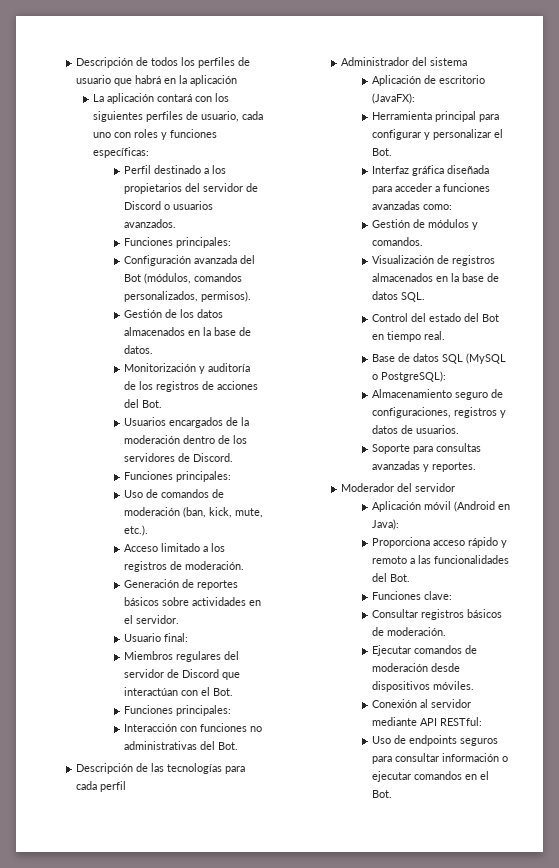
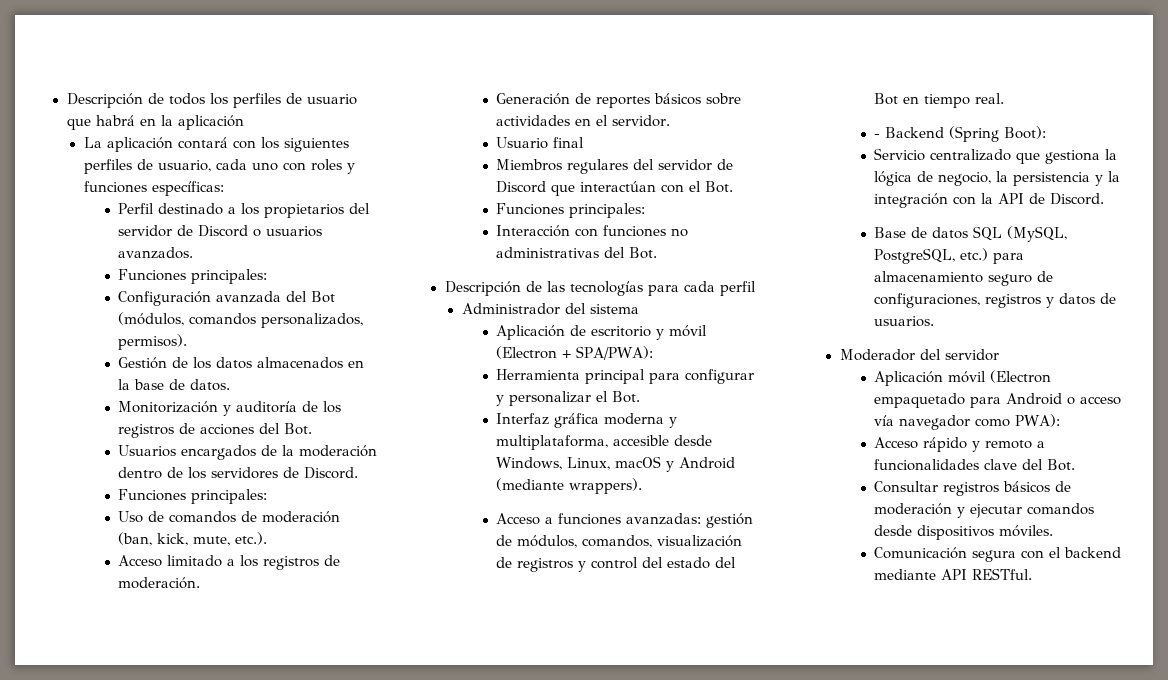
- Usuario final:
+ Usuario final
- Aplicación de escritorio (JavaFX):
+ Aplicación de escritorio y móvil (Electron + SPA/PWA):
- Interfaz gráfica diseñada para acceder a funciones avanzadas como:
- Gestión de módulos y comandos.
- Visualización de registros almacenados en la base de datos SQL.
- Control del estado del Bot en tiempo real.
+ Interfaz gráfica moderna y multiplataforma, accesible desde Windows, Linux, macOS y Android (mediante wrappers).
+ Acceso a funciones avanzadas: gestión de módulos, comandos, visualización de registros y control del estado del Bot en tiempo real.
+ - Backend (Spring Boot):
+ Servicio centralizado que gestiona la lógica de negocio, la persistencia y la integración con la API de Discord.
- Base de datos SQL (MySQL o PostgreSQL):
- Almacenamiento seguro de configuraciones, registros y datos de usuarios.
+ Base de datos SQL (MySQL, PostgreSQL, etc.) para almacenamiento seguro de configuraciones, registros y datos de usuarios.
- Soporte para consultas avanzadas y reportes.
- Aplicación móvil (Android en Java):
- Proporciona acceso rápido y remoto a las funcionalidades del Bot.
- Funciones clave:
+ Aplicación móvil (Electron empaquetado para Android o acceso vía navegador como PWA):
+ Acceso rápido y remoto a funcionalidades clave del Bot.
- Consultar registros básicos de moderación.
- Ejecutar comandos de moderación desde dispositivos móviles.
- Conexión al servidor mediante API RESTful:
- Uso de endpoints seguros para consultar información o ejecutar comandos en el Bot.
+ Consultar registros básicos de moderación y ejecutar comandos desde dispositivos móviles.
+ Comunicación segura con el backend mediante API RESTful.

